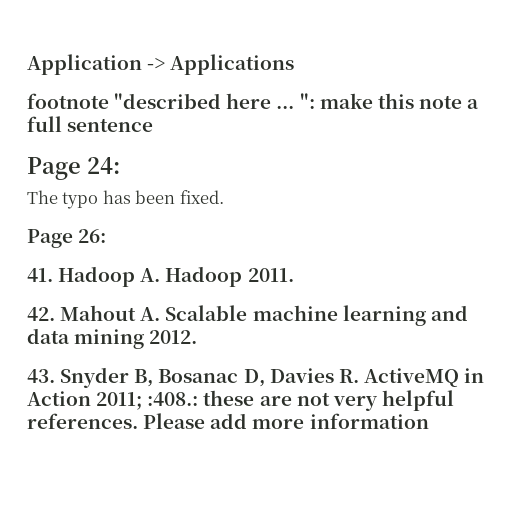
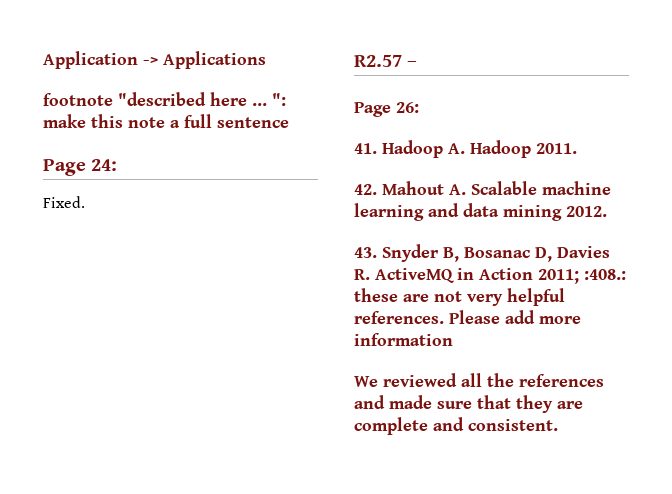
- The typo has been fixed.
+ Fixed.
+ R2.57 –
+ We reviewed all the references and made sure that they are complete and consistent.

